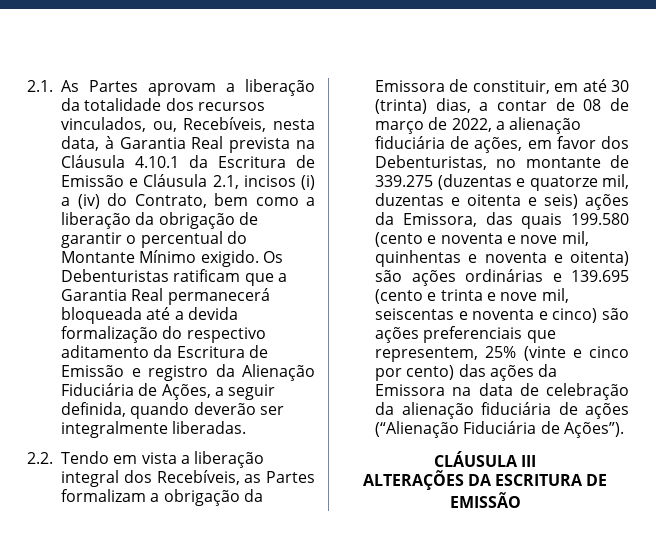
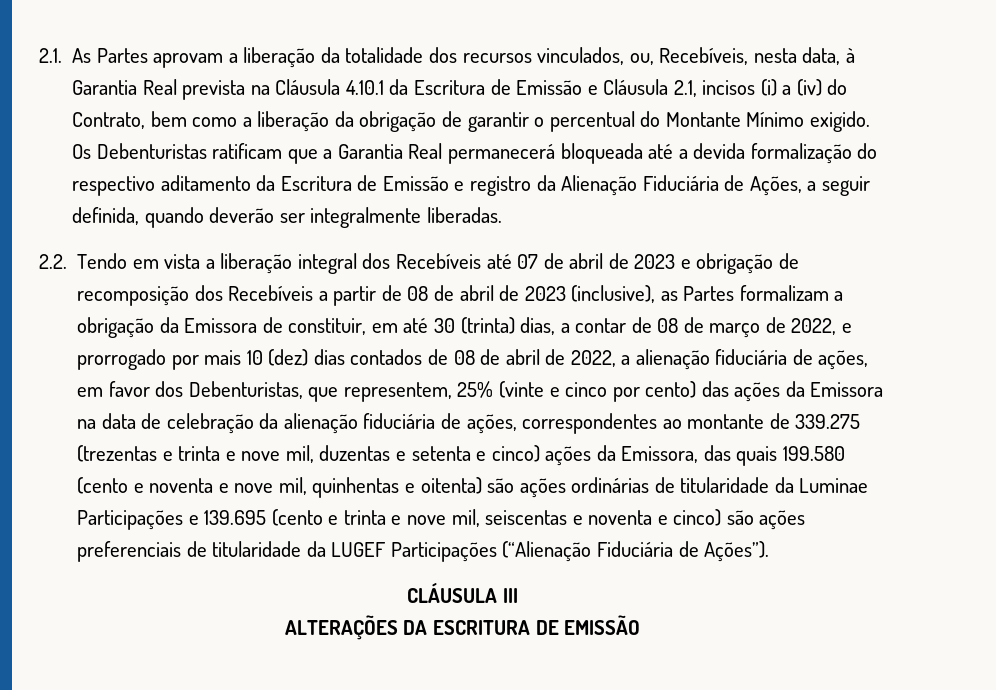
- 2.2. Tendo em vista a liberação integral dos Recebíveis, as Partes formalizam a obrigação da Emissora de constituir, em até 30 (trinta) dias, a contar de 08 de março de 2022, a alienação fiduciária de ações, em favor dos Debenturistas, no montante de 339.275 (duzentas e quatorze mil, duzentas e oitenta e seis) ações da Emissora, das quais 199.580 (cento e noventa e nove mil, quinhentas e noventa e oitenta) são ações ordinárias e 139.695 (cento e trinta e nove mil, seiscentas e noventa e cinco) são ações preferenciais que representem, 25% (vinte e cinco por cento) das ações da Emissora na data de celebração da alienação fiduciária de ações (“Alienação Fiduciária de Ações”).
+ 2.2. Tendo em vista a liberação integral dos Recebíveis até 07 de abril de 2023 e obrigação de recomposição dos Recebíveis a partir de 08 de abril de 2023 (inclusive), as Partes formalizam a obrigação da Emissora de constituir, em até 30 (trinta) dias, a contar de 08 de março de 2022, e prorrogado por mais 10 (dez) dias contados de 08 de abril de 2022, a alienação fiduciária de ações, em favor dos Debenturistas, que representem, 25% (vinte e cinco por cento) das ações da Emissora na data de celebração da alienação fiduciária de ações, correspondentes ao montante de 339.275 (trezentas e trinta e nove mil, duzentas e setenta e cinco) ações da Emissora, das quais 199.580 (cento e noventa e nove mil, quinhentas e oitenta) são ações ordinárias de titularidade da Luminae Participações e 139.695 (cento e trinta e nove mil, seiscentas e noventa e cinco) são ações preferenciais de titularidade da LUGEF Participações (“Alienação Fiduciária de Ações”).

